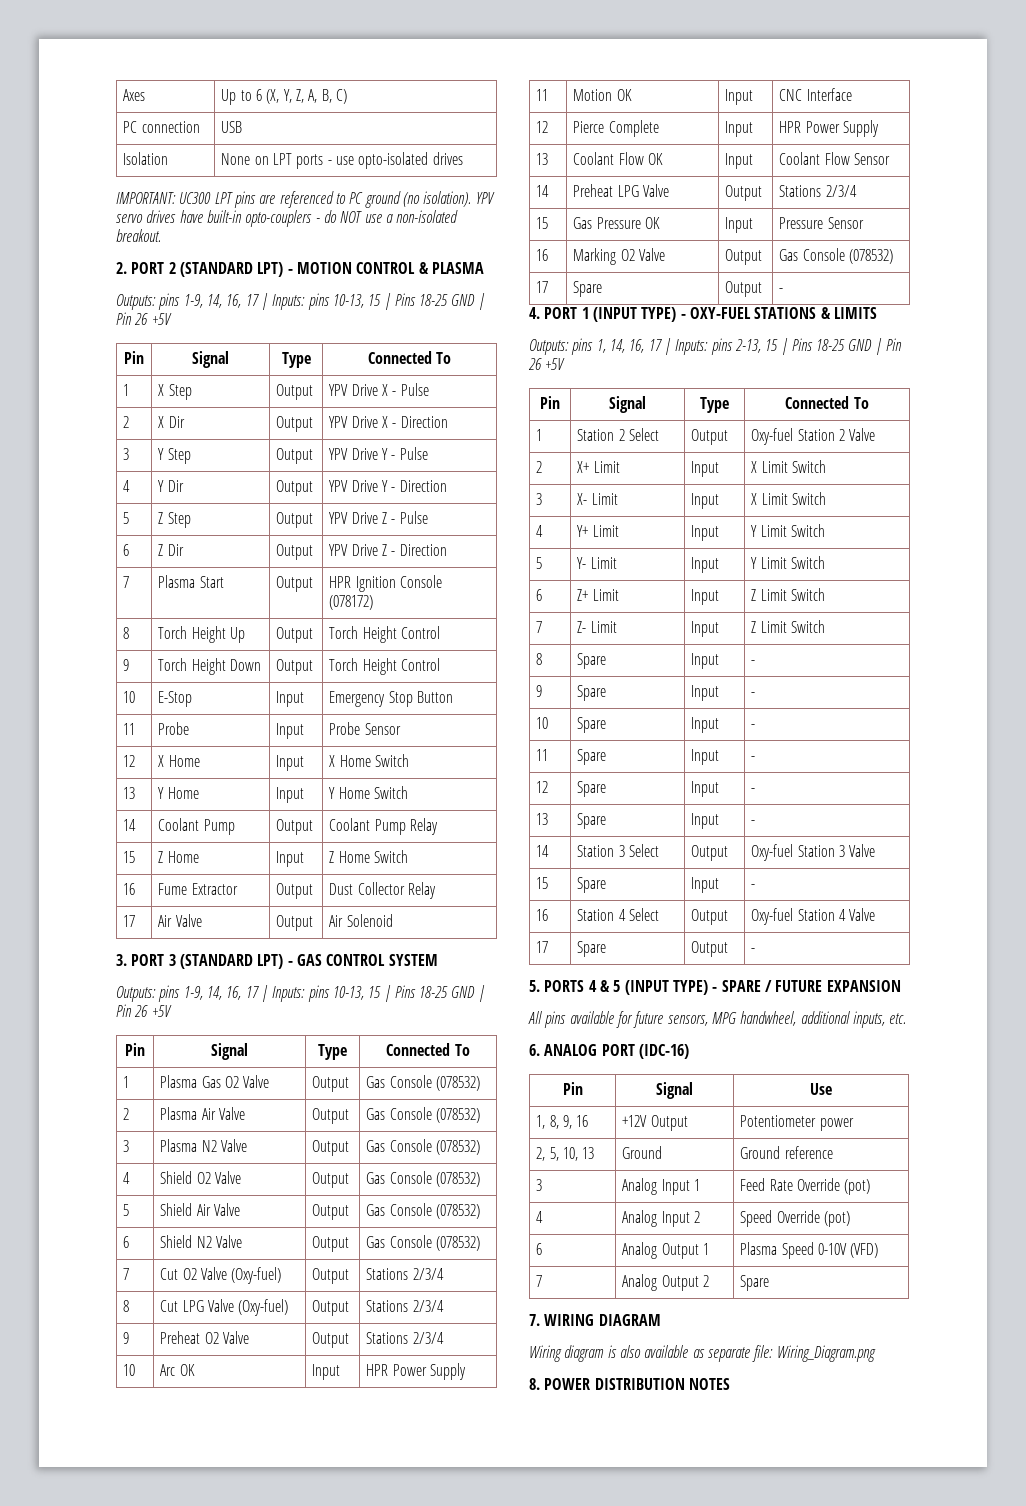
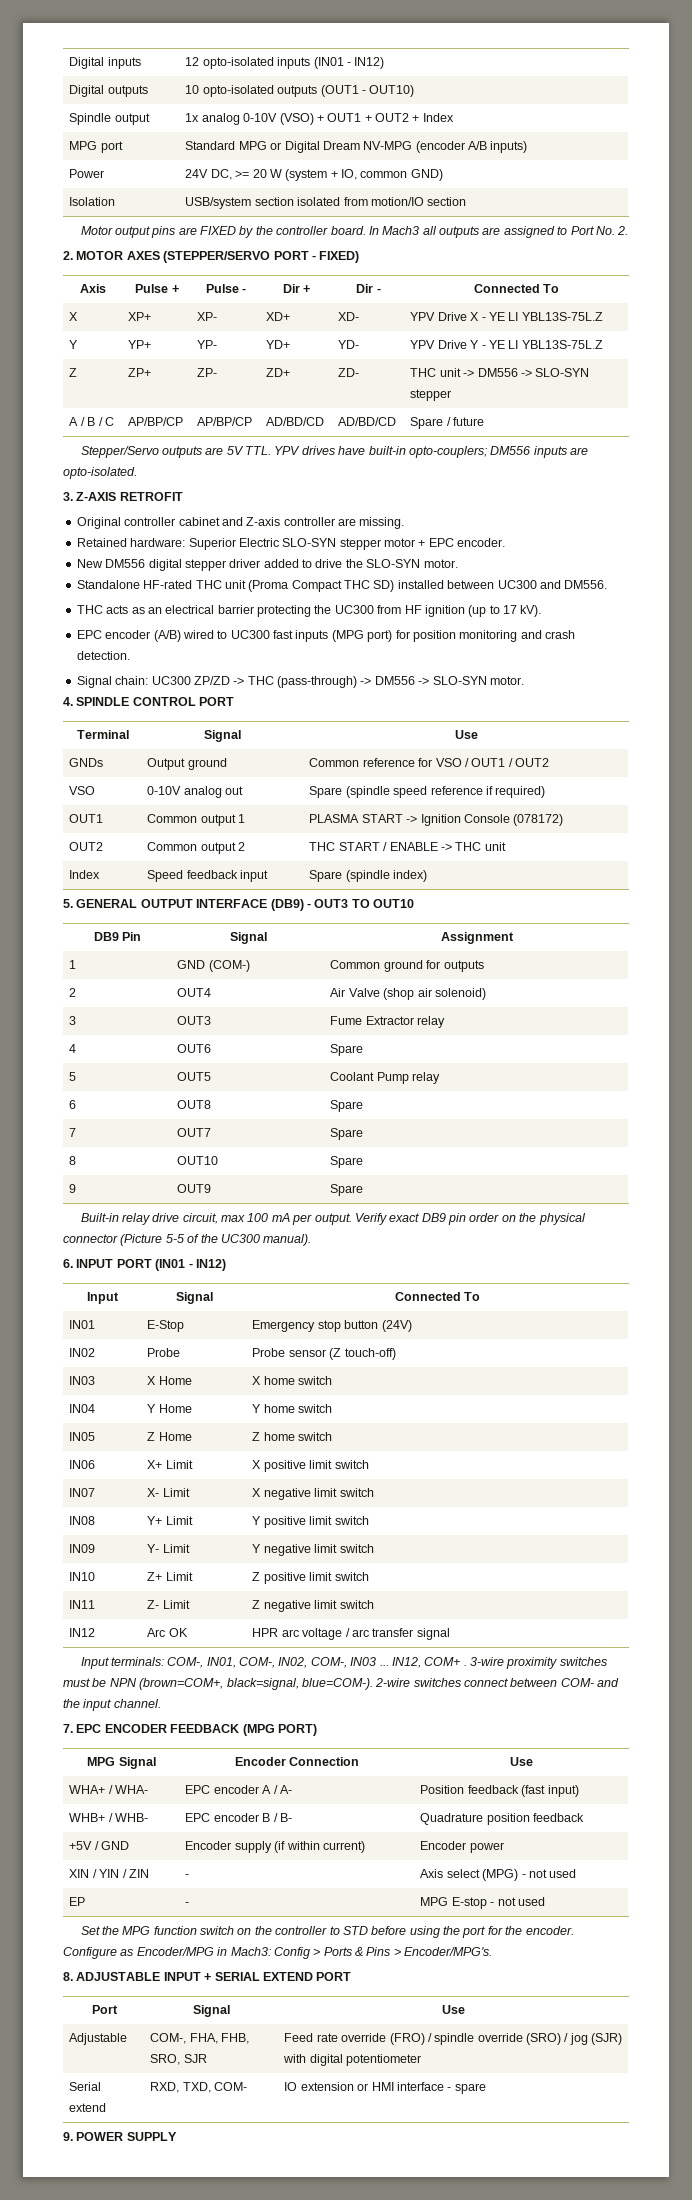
- Axes | Up to 6 (X, Y, Z, A, B, C)
- PC connection | USB
- Isolation | None on LPT ports - use opto-isolated drives
- IMPORTANT: UC300 LPT pins are referenced to PC ground (no isolation). YPV servo drives have built-in opto-couplers - do NOT use a non-isolated breakout.
- 2. PORT 2 (STANDARD LPT) - MOTION CONTROL & PLASMA
- Outputs: pins 1-9, 14, 16, 17 | Inputs: pins 10-13, 15 | Pins 18-25 GND | Pin 26 +5V
- Pin | Signal | Type | Connected To
- 1 | X Step | Output | YPV Drive X - Pulse
- 2 | X Dir | Output | YPV Drive X - Direction
- 3 | Y Step | Output | YPV Drive Y - Pulse
- 4 | Y Dir | Output | YPV Drive Y - Direction
- 5 | Z Step | Output | YPV Drive Z - Pulse
- 6 | Z Dir | Output | YPV Drive Z - Direction
- 7 | Plasma Start | Output | HPR Ignition Console (078172)
- 8 | Torch Height Up | Output | Torch Height Control
- 9 | Torch Height Down | Output | Torch Height Control
- 10 | E-Stop | Input | Emergency Stop Button
- 11 | Probe | Input | Probe Sensor
- 12 | X Home | Input | X Home Switch
- 13 | Y Home | Input | Y Home Switch
- 14 | Coolant Pump | Output | Coolant Pump Relay
- 15 | Z Home | Input | Z Home Switch
- 16 | Fume Extractor | Output | Dust Collector Relay
- 17 | Air Valve | Output | Air Solenoid
- 3. PORT 3 (STANDARD LPT) - GAS CONTROL SYSTEM
- Outputs: pins 1-9, 14, 16, 17 | Inputs: pins 10-13, 15 | Pins 18-25 GND | Pin 26 +5V
- Pin | Signal | Type | Connected To
- 1 | Plasma Gas O2 Valve | Output | Gas Console (078532)
- 2 | Plasma Air Valve | Output | Gas Console (078532)
- 3 | Plasma N2 Valve | Output | Gas Console (078532)
- 4 | Shield O2 Valve | Output | Gas Console (078532)
- 5 | Shield Air Valve | Output | Gas Console (078532)
- 6 | Shield N2 Valve | Output | Gas Console (078532)
- 7 | Cut O2 Valve (Oxy-fuel) | Output | Stations 2/3/4
- 8 | Cut LPG Valve (Oxy-fuel) | Output | Stations 2/3/4
- 9 | Preheat O2 Valve | Output | Stations 2/3/4
- 10 | Arc OK | Input | HPR Power Supply
- 11 | Motion OK | Input | CNC Interface
- 12 | Pierce Complete | Input | HPR Power Supply
- 13 | Coolant Flow OK | Input | Coolant Flow Sensor
- 14 | Preheat LPG Valve | Output | Stations 2/3/4
- 15 | Gas Pressure OK | Input | Pressure Sensor
- 16 | Marking O2 Valve | Output | Gas Console (078532)
- 17 | Spare | Output | -
+ Digital inputs | 12 opto-isolated inputs (IN01 - IN12)
+ Digital outputs | 10 opto-isolated outputs (OUT1 - OUT10)
+ Spindle output | 1x analog 0-10V (VSO) + OUT1 + OUT2 + Index
+ MPG port | Standard MPG or Digital Dream NV-MPG (encoder A/B inputs)
+ Power | 24V DC, >= 20 W (system + IO, common GND)
+ Isolation | USB/system section isolated from motion/IO section
+ Motor output pins are FIXED by the controller board. In Mach3 all outputs are assigned to Port No. 2.
+ 2. MOTOR AXES (STEPPER/SERVO PORT - FIXED)
+ Axis | Pulse + | Pulse - | Dir + | Dir - | Connected To
+ X | XP+ | XP- | XD+ | XD- | YPV Drive X - YE LI YBL13S-75L.Z
+ Y | YP+ | YP- | YD+ | YD- | YPV Drive Y - YE LI YBL13S-75L.Z
+ Z | ZP+ | ZP- | ZD+ | ZD- | THC unit -> DM556 -> SLO-SYN stepper
+ A / B / C | AP/BP/CP | AP/BP/CP | AD/BD/CD | AD/BD/CD | Spare / future
+ Stepper/Servo outputs are 5V TTL. YPV drives have built-in opto-couplers; DM556 inputs are opto-isolated.
+ 3. Z-AXIS RETROFIT
+ Original controller cabinet and Z-axis controller are missing.
+ Retained hardware: Superior Electric SLO-SYN stepper motor + EPC encoder.
+ New DM556 digital stepper driver added to drive the SLO-SYN motor.
+ Standalone HF-rated THC unit (Proma Compact THC SD) installed between UC300 and DM556.
+ THC acts as an electrical barrier protecting the UC300 from HF ignition (up to 17 kV).
+ EPC encoder (A/B) wired to UC300 fast inputs (MPG port) for position monitoring and crash detection.
+ Signal chain: UC300 ZP/ZD -> THC (pass-through) -> DM556 -> SLO-SYN motor.
- 4. PORT 1 (INPUT TYPE) - OXY-FUEL STATIONS & LIMITS
- Outputs: pins 1, 14, 16, 17 | Inputs: pins 2-13, 15 | Pins 18-25 GND | Pin 26 +5V
- Pin | Signal | Type | Connected To
- 1 | Station 2 Select | Output | Oxy-fuel Station 2 Valve
- 2 | X+ Limit | Input | X Limit Switch
- 3 | X- Limit | Input | X Limit Switch
- 4 | Y+ Limit | Input | Y Limit Switch
- 5 | Y- Limit | Input | Y Limit Switch
- 6 | Z+ Limit | Input | Z Limit Switch
- 7 | Z- Limit | Input | Z Limit Switch
- 8 | Spare | Input | -
- 9 | Spare | Input | -
- 10 | Spare | Input | -
- 11 | Spare | Input | -
- 12 | Spare | Input | -
- 13 | Spare | Input | -
- 14 | Station 3 Select | Output | Oxy-fuel Station 3 Valve
- 15 | Spare | Input | -
- 16 | Station 4 Select | Output | Oxy-fuel Station 4 Valve
- 17 | Spare | Output | -
- 5. PORTS 4 & 5 (INPUT TYPE) - SPARE / FUTURE EXPANSION
- All pins available for future sensors, MPG handwheel, additional inputs, etc.
- 6. ANALOG PORT (IDC-16)
- Pin | Signal | Use
- 1, 8, 9, 16 | +12V Output | Potentiometer power
- 2, 5, 10, 13 | Ground | Ground reference
- 3 | Analog Input 1 | Feed Rate Override (pot)
- 4 | Analog Input 2 | Speed Override (pot)
- 6 | Analog Output 1 | Plasma Speed 0-10V (VFD)
- 7 | Analog Output 2 | Spare
- 7. WIRING DIAGRAM
- Wiring diagram is also available as separate file: Wiring_Diagram.png
- 8. POWER DISTRIBUTION NOTES
+ 4. SPINDLE CONTROL PORT
+ Terminal | Signal | Use
+ GNDs | Output ground | Common reference for VSO / OUT1 / OUT2
+ VSO | 0-10V analog out | Spare (spindle speed reference if required)
+ OUT1 | Common output 1 | PLASMA START -> Ignition Console (078172)
+ OUT2 | Common output 2 | THC START / ENABLE -> THC unit
+ Index | Speed feedback input | Spare (spindle index)
+ 5. GENERAL OUTPUT INTERFACE (DB9) - OUT3 TO OUT10
+ DB9 Pin | Signal | Assignment
+ 1 | GND (COM-) | Common ground for outputs
+ 2 | OUT4 | Air Valve (shop air solenoid)
+ 3 | OUT3 | Fume Extractor relay
+ 4 | OUT6 | Spare
+ 5 | OUT5 | Coolant Pump relay
+ 6 | OUT8 | Spare
+ 7 | OUT7 | Spare
+ 8 | OUT10 | Spare
+ 9 | OUT9 | Spare
+ Built-in relay drive circuit, max 100 mA per output. Verify exact DB9 pin order on the physical connector (Picture 5-5 of the UC300 manual).
+ 6. INPUT PORT (IN01 - IN12)
+ Input | Signal | Connected To
+ IN01 | E-Stop | Emergency stop button (24V)
+ IN02 | Probe | Probe sensor (Z touch-off)
+ IN03 | X Home | X home switch
+ IN04 | Y Home | Y home switch
+ IN05 | Z Home | Z home switch
+ IN06 | X+ Limit | X positive limit switch
+ IN07 | X- Limit | X negative limit switch
+ IN08 | Y+ Limit | Y positive limit switch
+ IN09 | Y- Limit | Y negative limit switch
+ IN10 | Z+ Limit | Z positive limit switch
+ IN11 | Z- Limit | Z negative limit switch
+ IN12 | Arc OK | HPR arc voltage / arc transfer signal
+ Input terminals: COM-, IN01, COM-, IN02, COM-, IN03 ... IN12, COM+ . 3-wire proximity switches must be NPN (brown=COM+, black=signal, blue=COM-). 2-wire switches connect between COM- and the input channel.
+ 7. EPC ENCODER FEEDBACK (MPG PORT)
+ MPG Signal | Encoder Connection | Use
+ WHA+ / WHA- | EPC encoder A / A- | Position feedback (fast input)
+ WHB+ / WHB- | EPC encoder B / B- | Quadrature position feedback
+ +5V / GND | Encoder supply (if within current) | Encoder power
+ XIN / YIN / ZIN | - | Axis select (MPG) - not used
+ EP | - | MPG E-stop - not used
+ Set the MPG function switch on the controller to STD before using the port for the encoder. Configure as Encoder/MPG in Mach3: Config > Ports & Pins > Encoder/MPG's.
+ 8. ADJUSTABLE INPUT + SERIAL EXTEND PORT
+ Port | Signal | Use
+ Adjustable | COM-, FHA, FHB, SRO, SJR | Feed rate override (FRO) / spindle override (SRO) / jog (SJR) with digital potentiometer
+ Serial extend | RXD, TXD, COM- | IO extension or HMI interface - spare
+ 9. POWER SUPPLY

